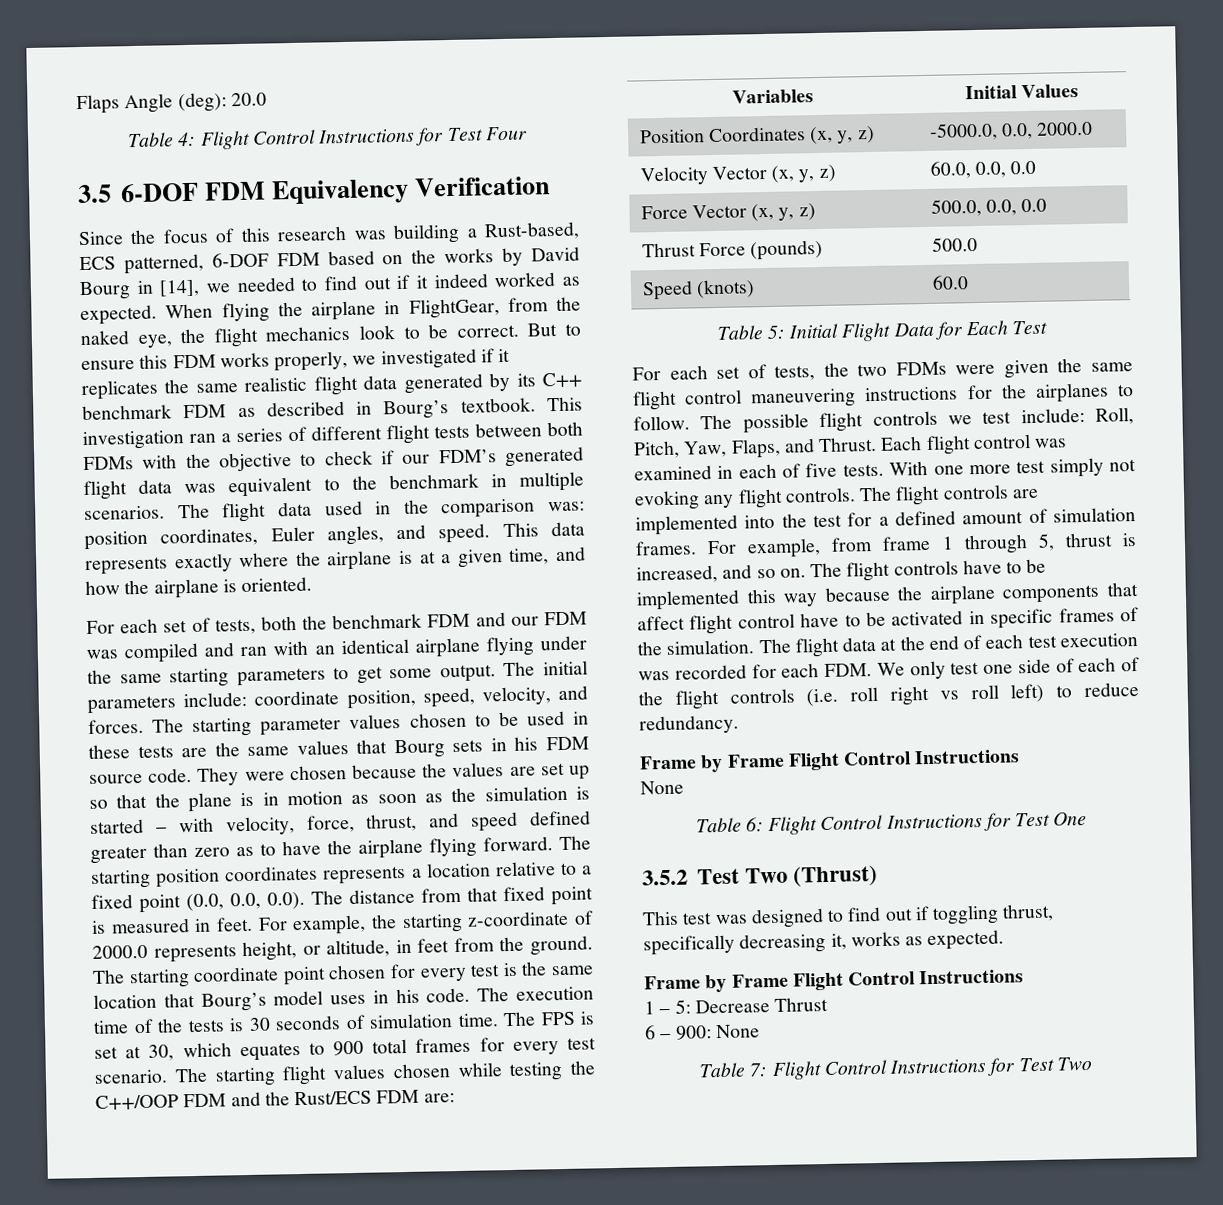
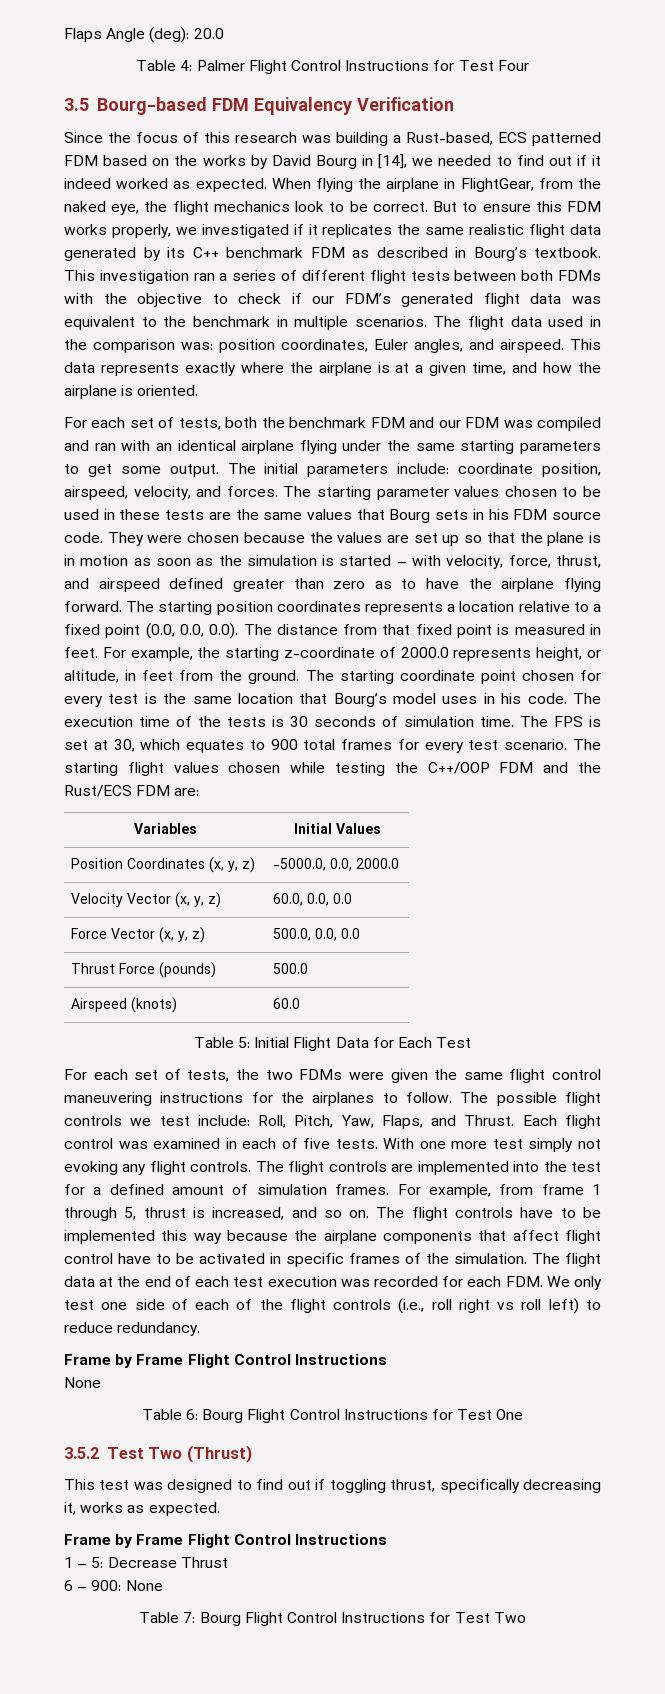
- Table 4: Flight Control Instructions for Test Four
+ Table 4: Palmer Flight Control Instructions for Test Four
- 3.5 6-DOF FDM Equivalency Verification
+ 3.5 Bourg-based FDM Equivalency Verification
- Since the focus of this research was building a Rust-based, ECS patterned, 6-DOF FDM based on the works by David Bourg in [14], we needed to find out if it indeed worked as expected.
+ Since the focus of this research was building a Rust-based, ECS patterned FDM based on the works by David Bourg in [14], we needed to find out if it indeed worked as expected.
- The flight data used in the comparison was: position coordinates, Euler angles, and speed.
+ The flight data used in the comparison was: position coordinates, Euler angles, and airspeed.
- The initial parameters include: coordinate position, speed, velocity, and forces.
+ The initial parameters include: coordinate position, airspeed, velocity, and forces.
- They were chosen because the values are set up so that the plane is in motion as soon as the simulation is started – with velocity, force, thrust, and speed defined greater than zero as to have the airplane flying forward.
+ They were chosen because the values are set up so that the plane is in motion as soon as the simulation is started – with velocity, force, thrust, and airspeed defined greater than zero as to have the airplane flying forward.
- Speed (knots) | 60.0
+ Airspeed (knots) | 60.0
- The flight data at the end of each test execution was recorded for each FDM. We only test one side of each of the flight controls (i.e. roll right vs roll left) to reduce redundancy.
+ The flight data at the end of each test execution was recorded for each FDM. We only test one side of each of the flight controls (i.e., roll right vs roll left) to reduce redundancy.
- Table 6: Flight Control Instructions for Test One
+ Table 6: Bourg Flight Control Instructions for Test One
- Table 7: Flight Control Instructions for Test Two
+ Table 7: Bourg Flight Control Instructions for Test Two

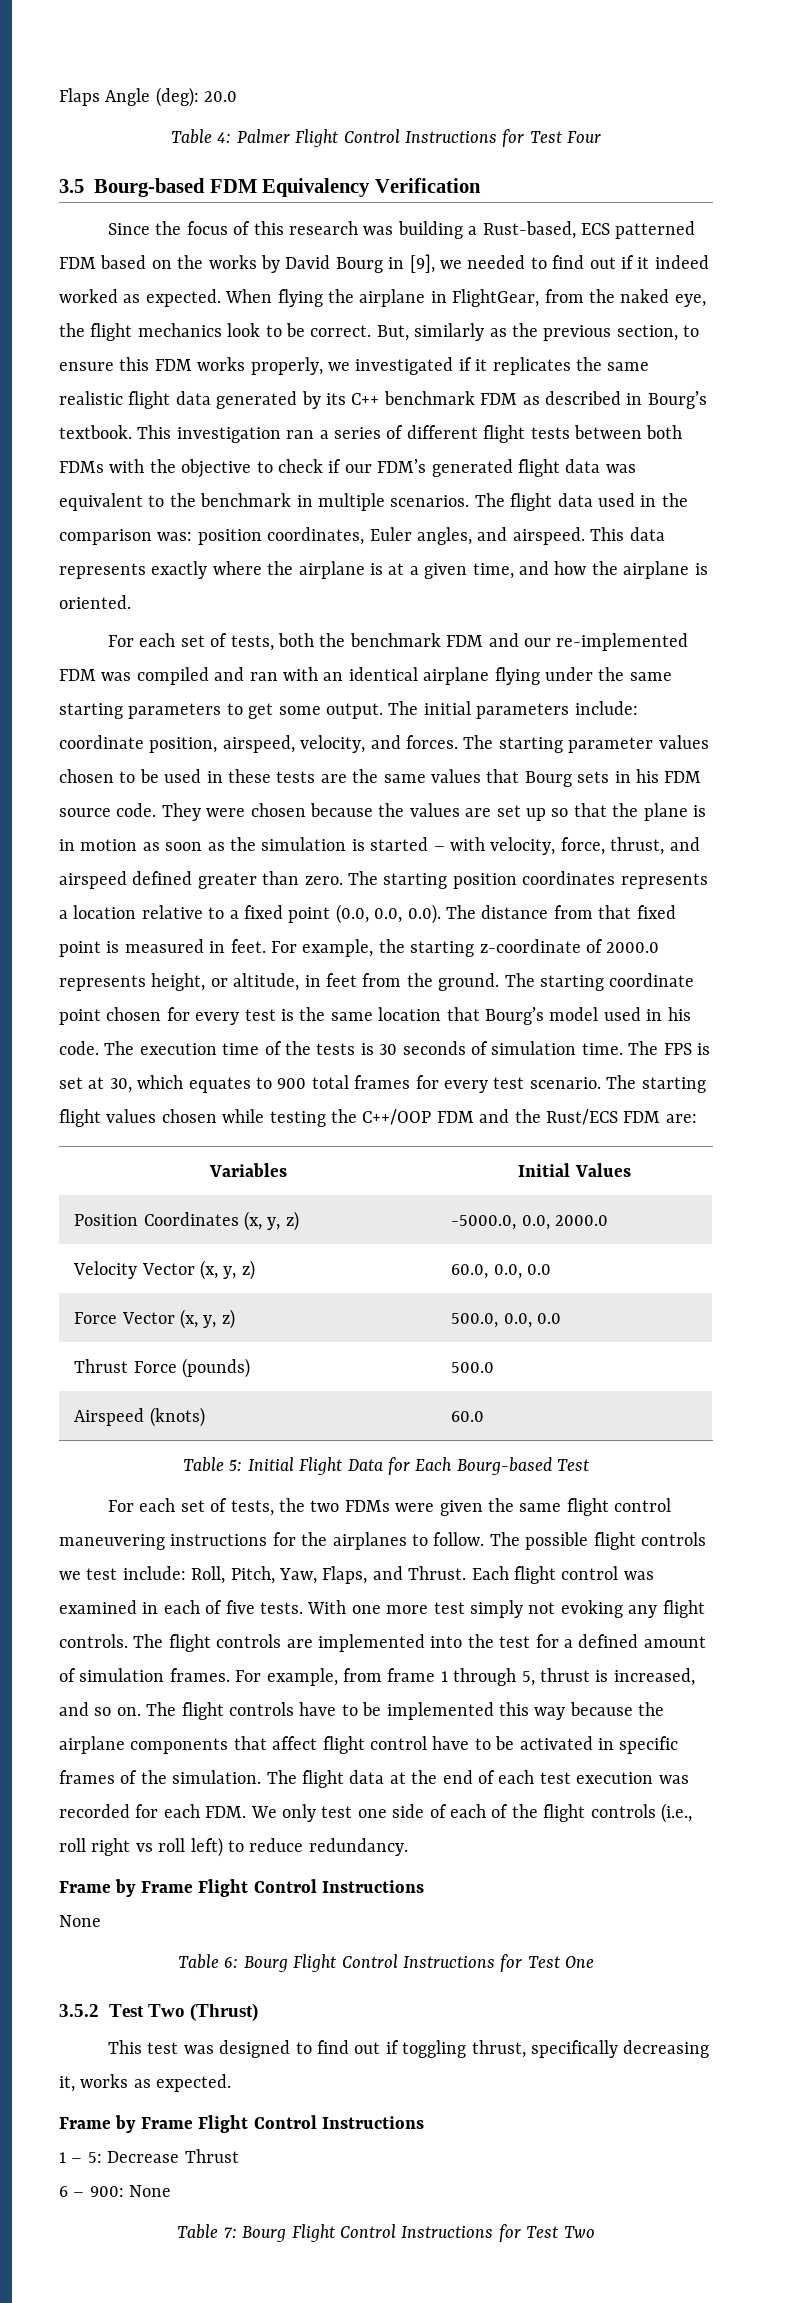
- Since the focus of this research was building a Rust-based, ECS patterned FDM based on the works by David Bourg in [14], we needed to find out if it indeed worked as expected.
+ Since the focus of this research was building a Rust-based, ECS patterned FDM based on the works by David Bourg in [9], we needed to find out if it indeed worked as expected.
- But to ensure this FDM works properly, we investigated if it replicates the same realistic flight data generated by its C++ benchmark FDM as described in Bourg’s textbook.
+ But, similarly as the previous section, to ensure this FDM works properly, we investigated if it replicates the same realistic flight data generated by its C++ benchmark FDM as described in Bourg’s textbook.
- For each set of tests, both the benchmark FDM and our FDM was compiled and ran with an identical airplane flying under the same starting parameters to get some output.
+ For each set of tests, both the benchmark FDM and our re-implemented FDM was compiled and ran with an identical airplane flying under the same starting parameters to get some output.
- They were chosen because the values are set up so that the plane is in motion as soon as the simulation is started – with velocity, force, thrust, and airspeed defined greater than zero as to have the airplane flying forward.
+ They were chosen because the values are set up so that the plane is in motion as soon as the simulation is started – with velocity, force, thrust, and airspeed defined greater than zero.
- The starting coordinate point chosen for every test is the same location that Bourg’s model uses in his code.
+ The starting coordinate point chosen for every test is the same location that Bourg’s model used in his code.
- Table 5: Initial Flight Data for Each Test
+ Table 5: Initial Flight Data for Each Bourg-based Test

